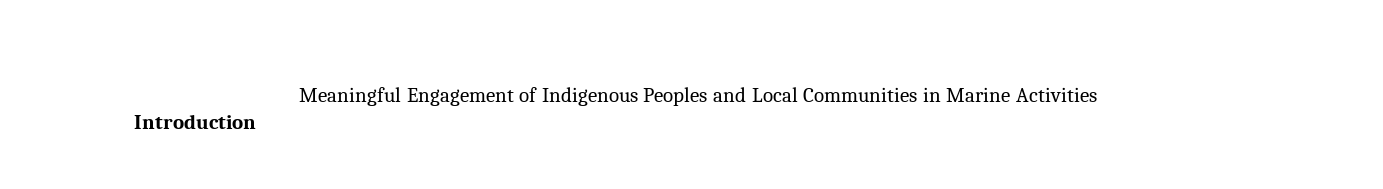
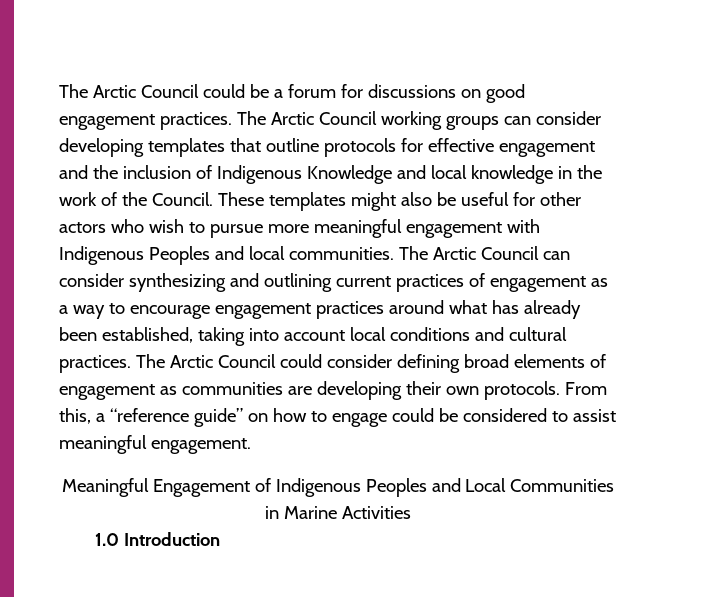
+ The Arctic Council could be a forum for discussions on good engagement practices. The Arctic Council working groups can consider developing templates that outline protocols for effective engagement and the inclusion of Indigenous Knowledge and local knowledge in the work of the Council. These templates might also be useful for other actors who wish to pursue more meaningful engagement with Indigenous Peoples and local communities. The Arctic Council can consider synthesizing and outlining current practices of engagement as a way to encourage engagement practices around what has already been established, taking into account local conditions and cultural practices. The Arctic Council could consider defining broad elements of engagement as communities are developing their own protocols. From this, a “reference guide” on how to engage could be considered to assist meaningful engagement.
- Introduction
+ 1.0 Introduction

